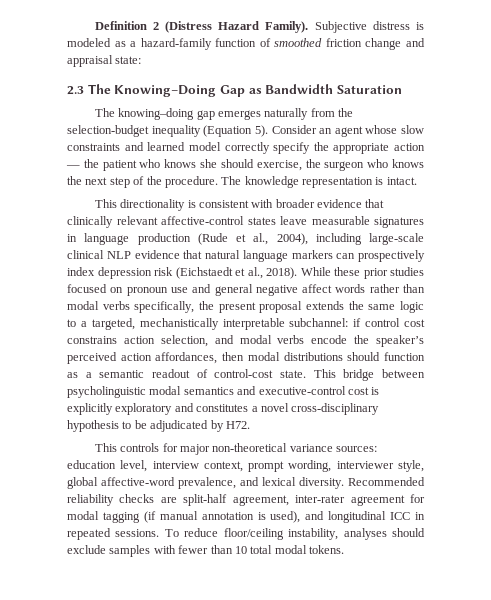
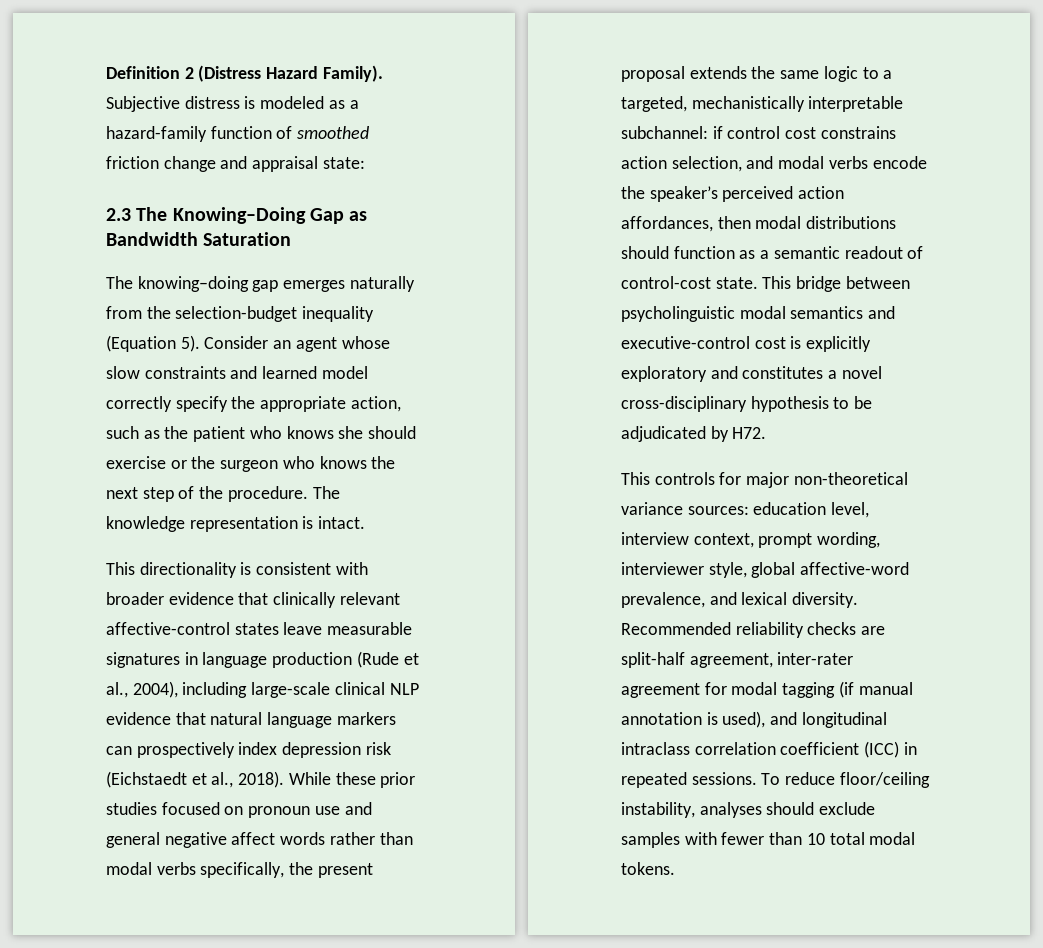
- Consider an agent whose slow constraints and learned model correctly specify the appropriate action — the patient who knows she should exercise, the surgeon who knows the next step of the procedure.
+ Consider an agent whose slow constraints and learned model correctly specify the appropriate action, such as the patient who knows she should exercise or the surgeon who knows the next step of the procedure.
- Recommended reliability checks are split-half agreement, inter-rater agreement for modal tagging (if manual annotation is used), and longitudinal ICC in repeated sessions.
+ Recommended reliability checks are split-half agreement, inter-rater agreement for modal tagging (if manual annotation is used), and longitudinal intraclass correlation coefficient (ICC) in repeated sessions.

